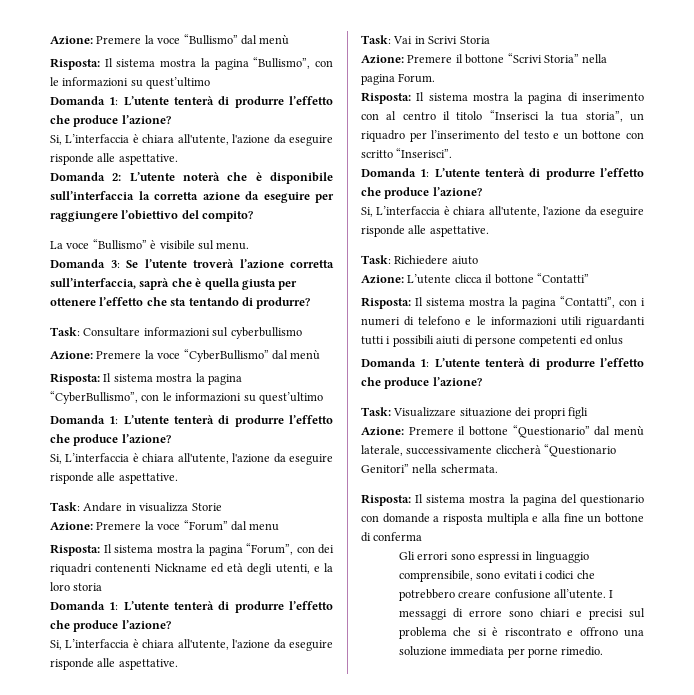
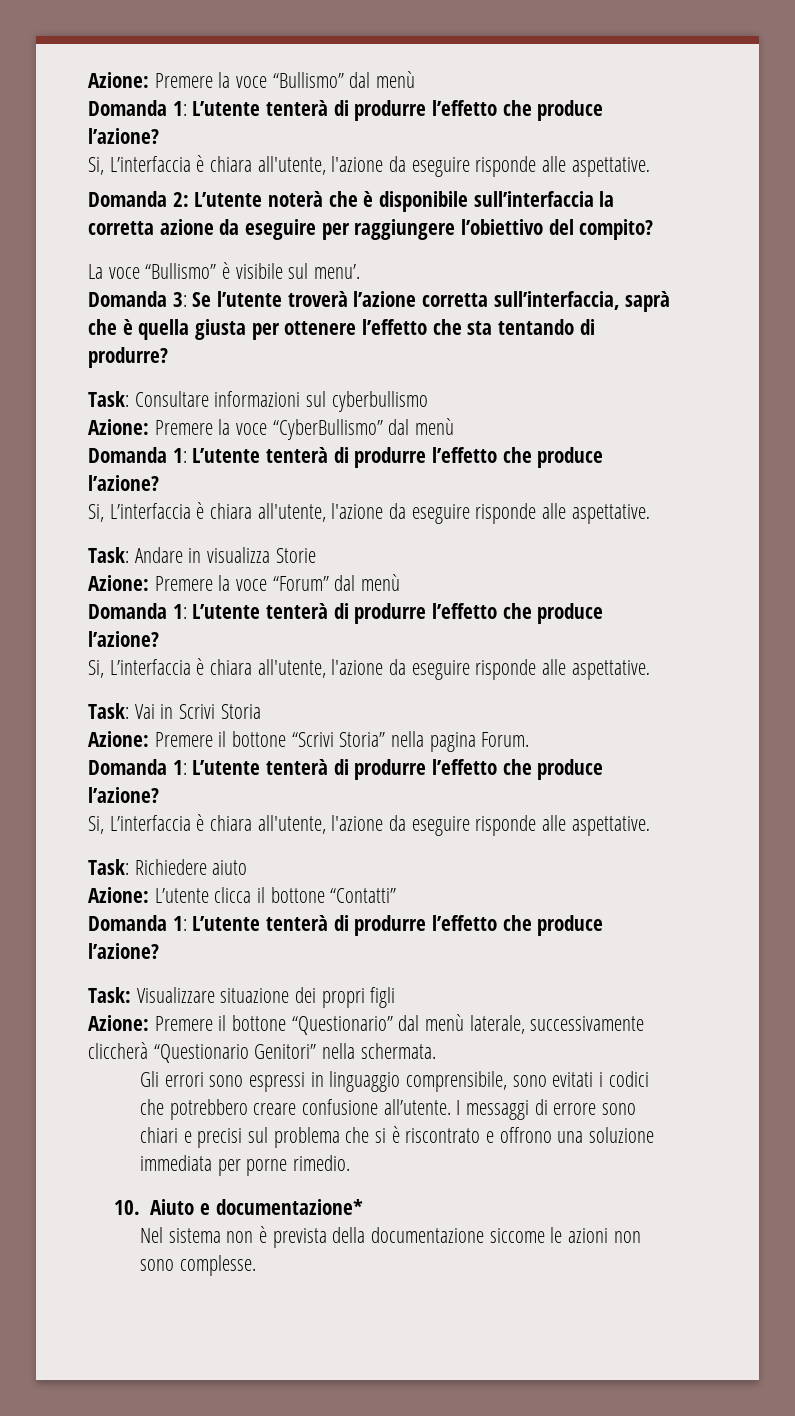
- Risposta: Il sistema mostra la pagina “Bullismo”, con le informazioni su quest’ultimo
- La voce “Bullismo” è visibile sul menu.
+ La voce “Bullismo” è visibile sul menu’.
- Risposta: Il sistema mostra la pagina “CyberBullismo”, con le informazioni su quest’ultimo
- Azione: Premere la voce “Forum” dal menu
- Risposta: Il sistema mostra la pagina “Forum”, con dei riquadri contenenti Nickname ed età degli utenti, e la loro storia
+ Azione: Premere la voce “Forum” dal menù
- Risposta: Il sistema mostra la pagina di inserimento con al centro il titolo “Inserisci la tua storia”, un riquadro per l’inserimento del testo e un bottone con scritto “Inserisci”.
- Risposta: Il sistema mostra la pagina “Contatti”, con i numeri di telefono e le informazioni utili riguardanti tutti i possibili aiuti di persone competenti ed onlus
- Risposta: Il sistema mostra la pagina del questionario con domande a risposta multipla e alla fine un bottone di conferma
+ 10. Aiuto e documentazione*
+ Nel sistema non è prevista della documentazione siccome le azioni non sono complesse.

